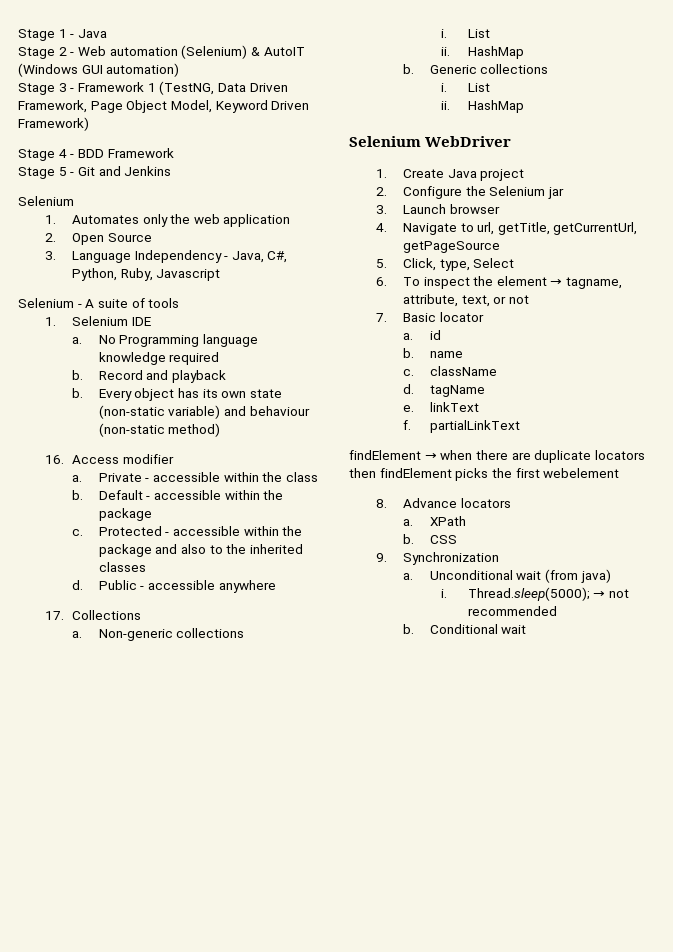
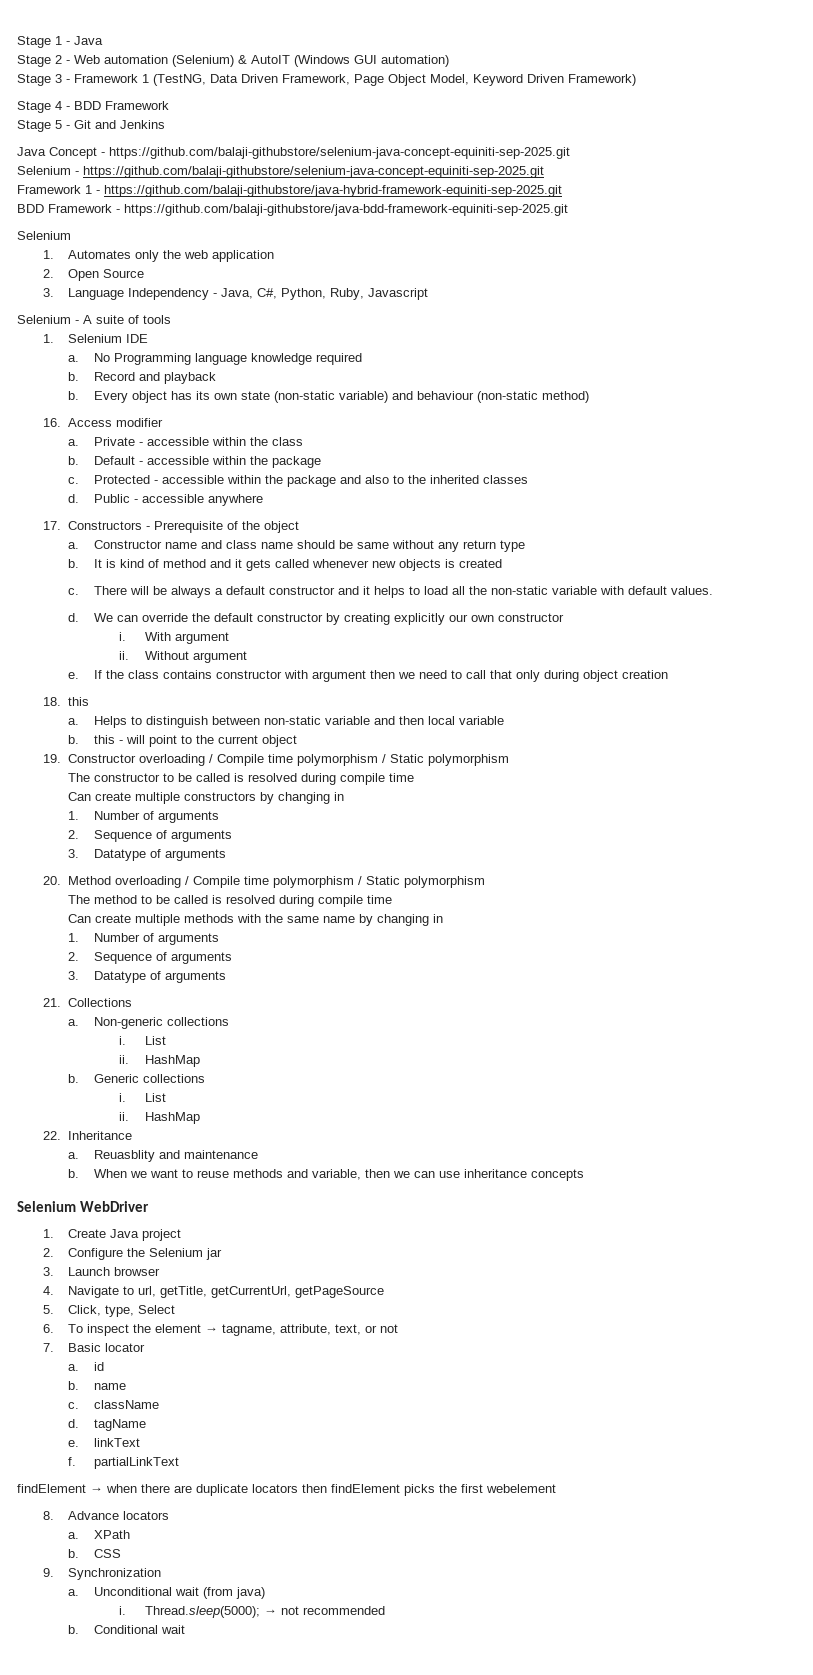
+ Java Concept - https://github.com/balaji-githubstore/selenium-java-concept-equiniti-sep-2025.git
+ Selenium - https://github.com/balaji-githubstore/selenium-java-concept-equiniti-sep-2025.git
+ Framework 1 - https://github.com/balaji-githubstore/java-hybrid-framework-equiniti-sep-2025.git
+ BDD Framework - https://github.com/balaji-githubstore/java-bdd-framework-equiniti-sep-2025.git
- 17. Collections
+ 17. Constructors - Prerequisite of the object
+ a. Constructor name and class name should be same without any return type
+ b. It is kind of method and it gets called whenever new objects is created
+ c. There will be always a default constructor and it helps to load all the non-static variable with default values.
+ d. We can override the default constructor by creating explicitly our own constructor
+ i. With argument
+ ii. Without argument
+ e. If the class contains constructor with argument then we need to call that only during object creation
+ 18. this
+ a. Helps to distinguish between non-static variable and then local variable
+ b. this - will point to the current object
+ 19. Constructor overloading / Compile time polymorphism / Static polymorphism
+ The constructor to be called is resolved during compile time
+ Can create multiple constructors by changing in
+ 1. Number of arguments
+ 2. Sequence of arguments
+ 3. Datatype of arguments
+ 20. Method overloading / Compile time polymorphism / Static polymorphism
+ The method to be called is resolved during compile time
+ Can create multiple methods with the same name by changing in
+ 1. Number of arguments
+ 2. Sequence of arguments
+ 3. Datatype of arguments
+ 21. Collections
+ 22. Inheritance
+ a. Reuasblity and maintenance
+ b. When we want to reuse methods and variable, then we can use inheritance concepts

